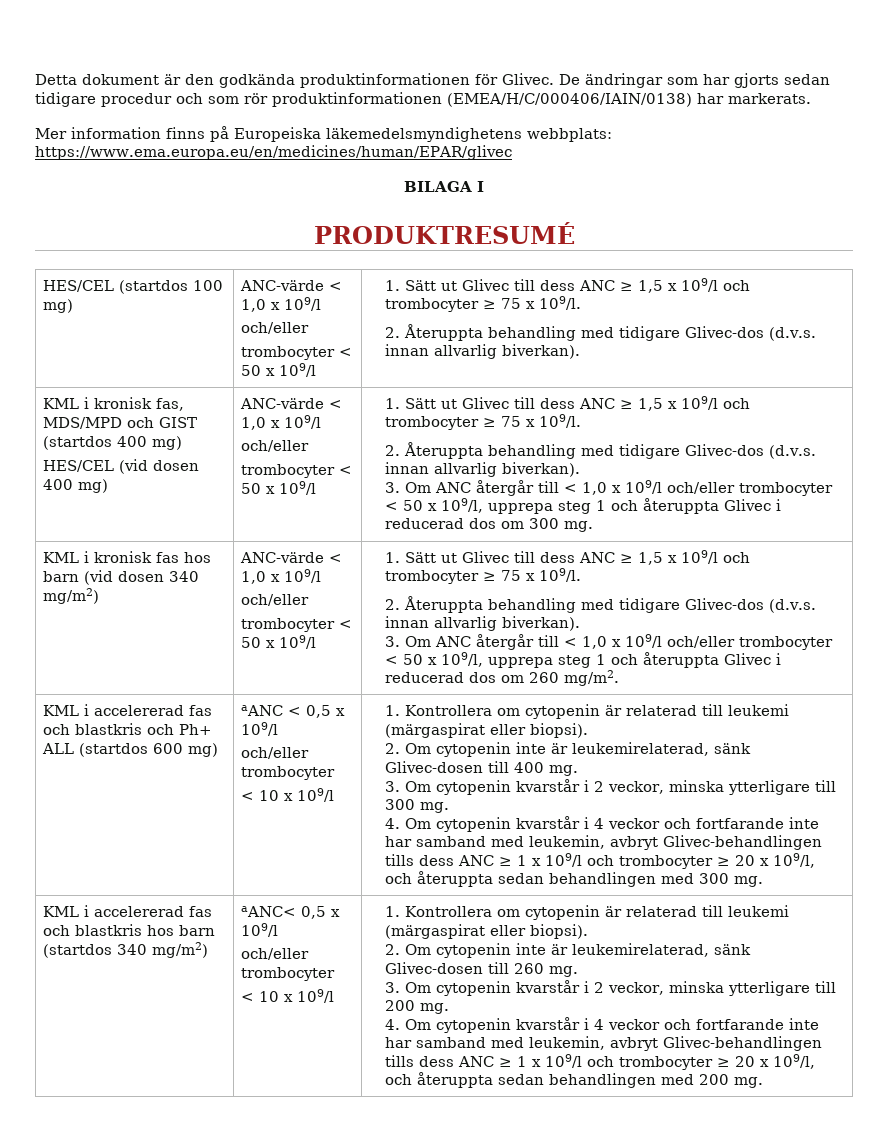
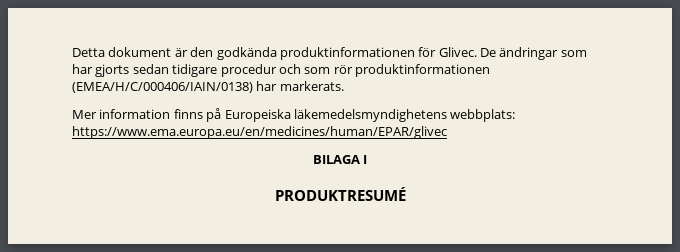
- HES/CEL (startdos 100 mg) | ANC-värde < 1,0 x 109/l
- och/eller
- trombocyter < 50 x 109/l | 1. Sätt ut Glivec till dess ANC ≥ 1,5 x 109/l och trombocyter ≥ 75 x 109/l.
- 2. Återuppta behandling med tidigare Glivec-dos (d.v.s. innan allvarlig biverkan).
- KML i kronisk fas, MDS/MPD och GIST (startdos 400 mg)
- HES/CEL (vid dosen 400 mg) | ANC-värde < 1,0 x 109/l
- och/eller
- trombocyter < 50 x 109/l | 1. Sätt ut Glivec till dess ANC ≥ 1,5 x 109/l och trombocyter ≥ 75 x 109/l.
- 2. Återuppta behandling med tidigare Glivec-dos (d.v.s. innan allvarlig biverkan).
- 3. Om ANC återgår till < 1,0 x 109/l och/eller trombocyter < 50 x 109/l, upprepa steg 1 och återuppta Glivec i reducerad dos om 300 mg.
- KML i kronisk fas hos barn (vid dosen 340 mg/m2) | ANC-värde < 1,0 x 109/l
- och/eller
- trombocyter < 50 x 109/l | 1. Sätt ut Glivec till dess ANC ≥ 1,5 x 109/l och trombocyter ≥ 75 x 109/l.
- 2. Återuppta behandling med tidigare Glivec-dos (d.v.s. innan allvarlig biverkan).
- 3. Om ANC återgår till < 1,0 x 109/l och/eller trombocyter < 50 x 109/l, upprepa steg 1 och återuppta Glivec i reducerad dos om 260 mg/m2.
- KML i accelererad fas och blastkris och Ph+ ALL (startdos 600 mg) | aANC < 0,5 x 109/l
- och/eller trombocyter
- < 10 x 109/l | 1. Kontrollera om cytopenin är relaterad till leukemi (märgaspirat eller biopsi).
- 2. Om cytopenin inte är leukemirelaterad, sänk Glivec-dosen till 400 mg.
- 3. Om cytopenin kvarstår i 2 veckor, minska ytterligare till 300 mg.
- 4. Om cytopenin kvarstår i 4 veckor och fortfarande inte har samband med leukemin, avbryt Glivec-behandlingen tills dess ANC ≥ 1 x 109/l och trombocyter ≥ 20 x 109/l, och återuppta sedan behandlingen med 300 mg.
- KML i accelererad fas och blastkris hos barn (startdos 340 mg/m2) | aANC< 0,5 x 109/l
- och/eller trombocyter
- < 10 x 109/l | 1. Kontrollera om cytopenin är relaterad till leukemi (märgaspirat eller biopsi).
- 2. Om cytopenin inte är leukemirelaterad, sänk Glivec-dosen till 260 mg.
- 3. Om cytopenin kvarstår i 2 veckor, minska ytterligare till 200 mg.
- 4. Om cytopenin kvarstår i 4 veckor och fortfarande inte har samband med leukemin, avbryt Glivec-behandlingen tills dess ANC ≥ 1 x 109/l och trombocyter ≥ 20 x 109/l, och återuppta sedan behandlingen med 200 mg.

